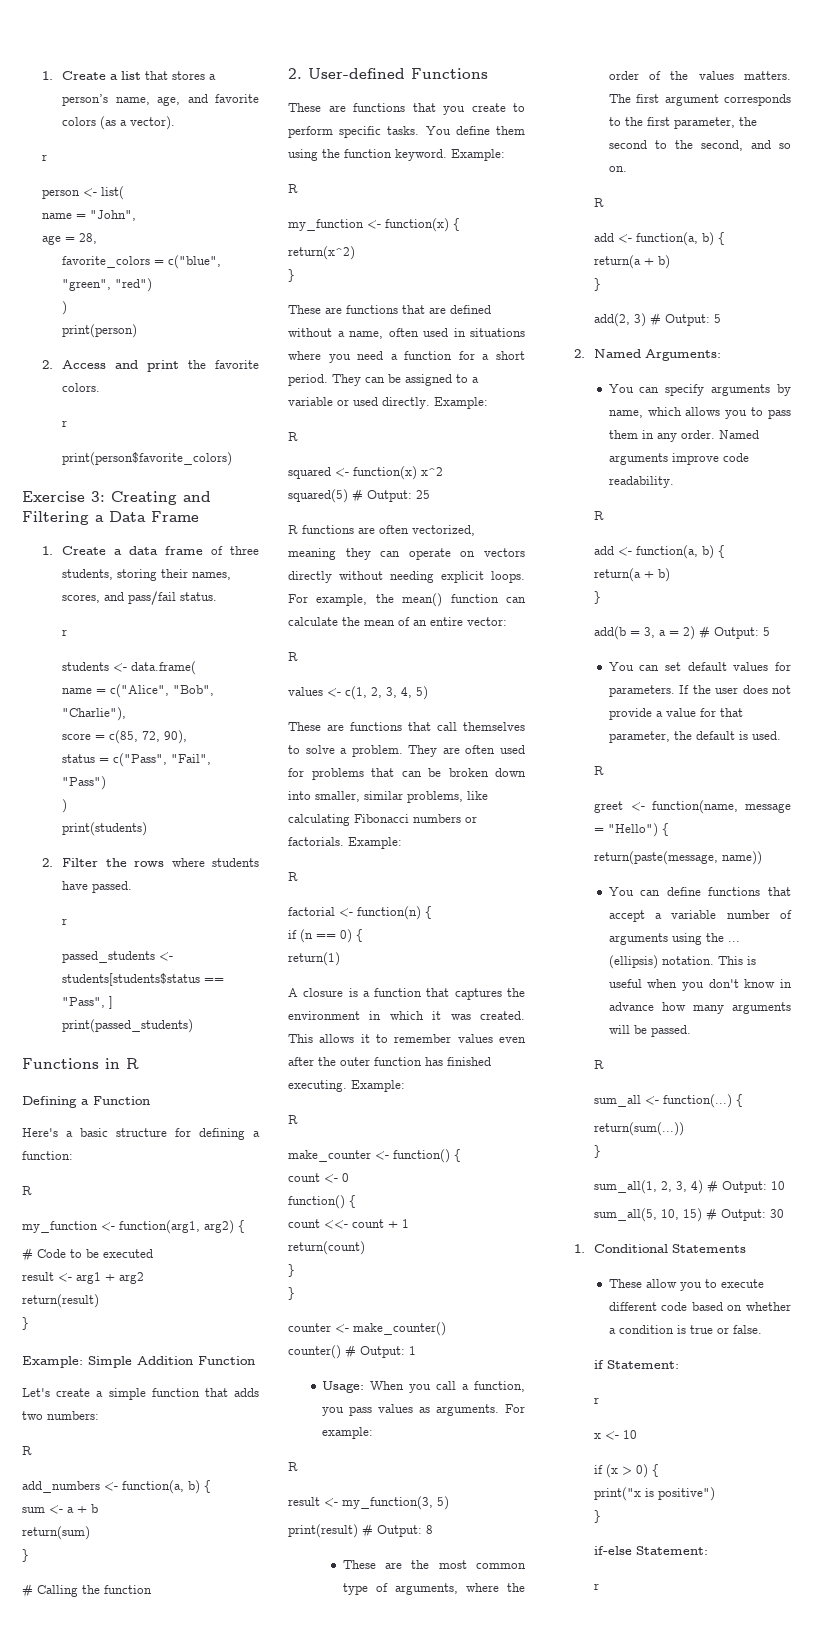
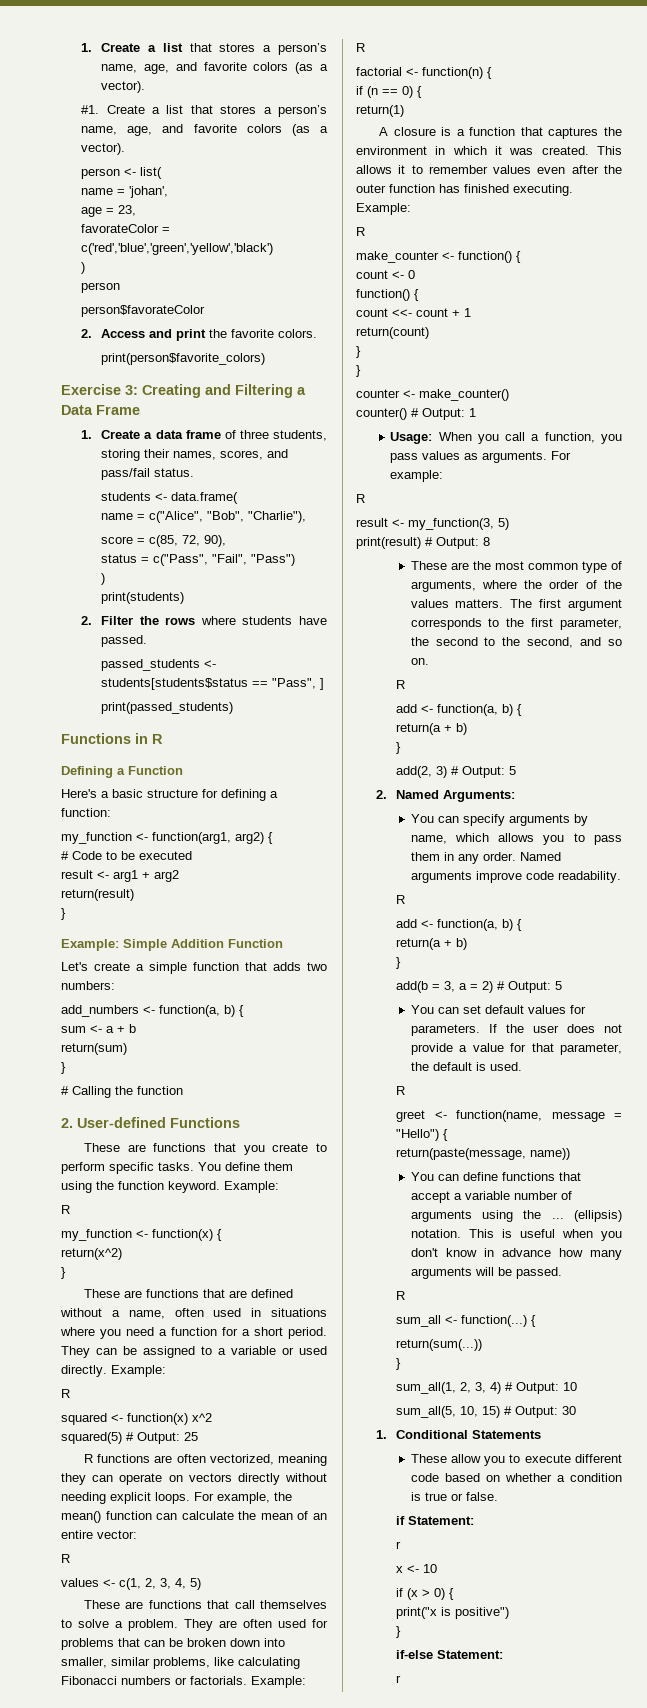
  1. Create a list that stores a person’s name, age, and favorite colors (as a vector).
- r
+ #1. Create a list that stores a person’s name, age, and favorite colors (as a vector).
- name = "John",
+ name = 'johan',
- age = 28,
- favorite_colors = c("blue", "green", "red")
+ age = 23,
+ favorateColor = c('red','blue','green','yellow','black')
  )
- print(person)
+ person
+ person$favorateColor
  2. Access and print the favorite colors.
- r
  1. Create a data frame of three students, storing their names, scores, and pass/fail status.
- r
  2. Filter the rows where students have passed.
- r
  Here's a basic structure for defining a function:
- R
  Let's create a simple function that adds two numbers:
- R

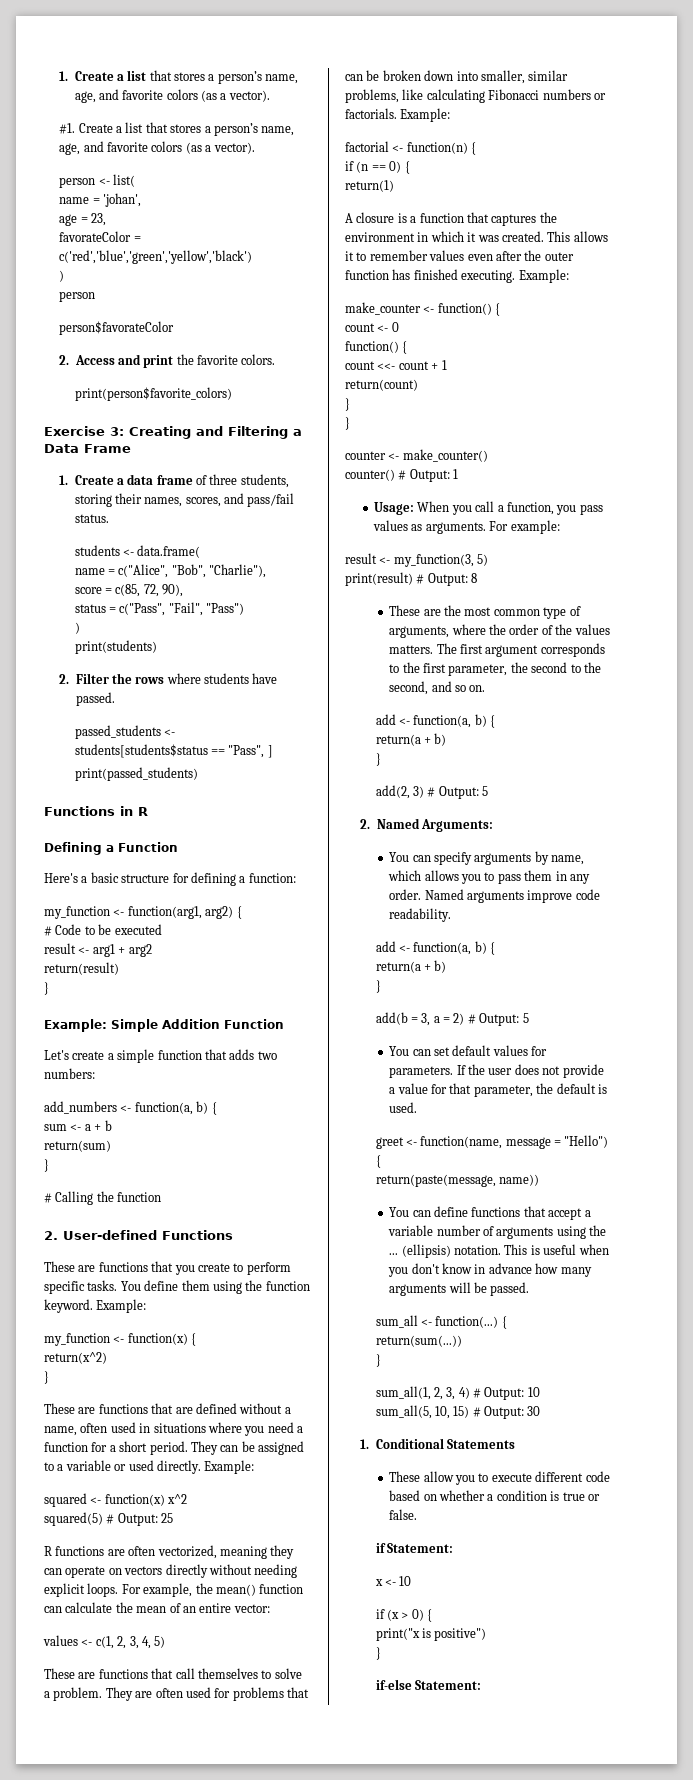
  You define them using the function keyword. Example:
- R
  They can be assigned to a variable or used directly. Example:
- R
  For example, the mean() function can calculate the mean of an entire vector:
- R
  They are often used for problems that can be broken down into smaller, similar problems, like calculating Fibonacci numbers or factorials. Example:
- R
  This allows it to remember values even after the outer function has finished executing. Example:
- R
  For example:
- R
  The first argument corresponds to the first parameter, the second to the second, and so on.
- R
  Named arguments improve code readability.
- R
  If the user does not provide a value for that parameter, the default is used.
- R
  This is useful when you don't know in advance how many arguments will be passed.
- R
  if Statement:
- r
  if-else Statement:
- r

